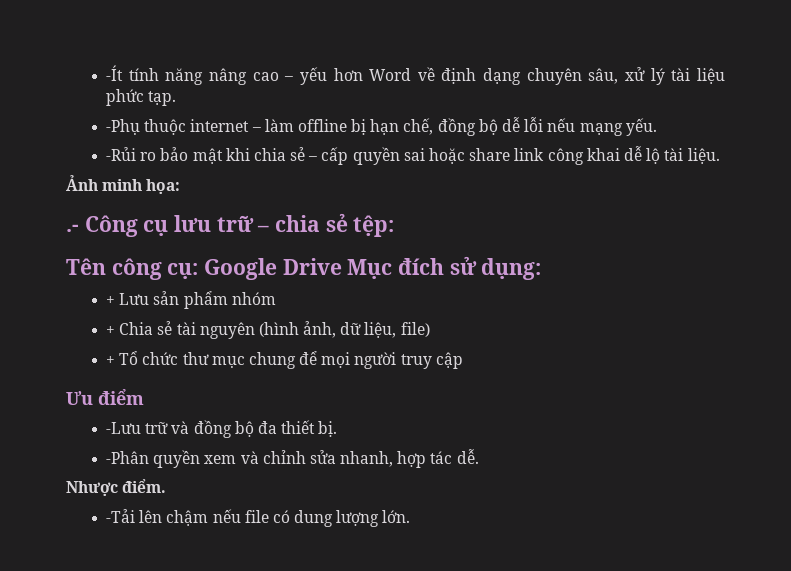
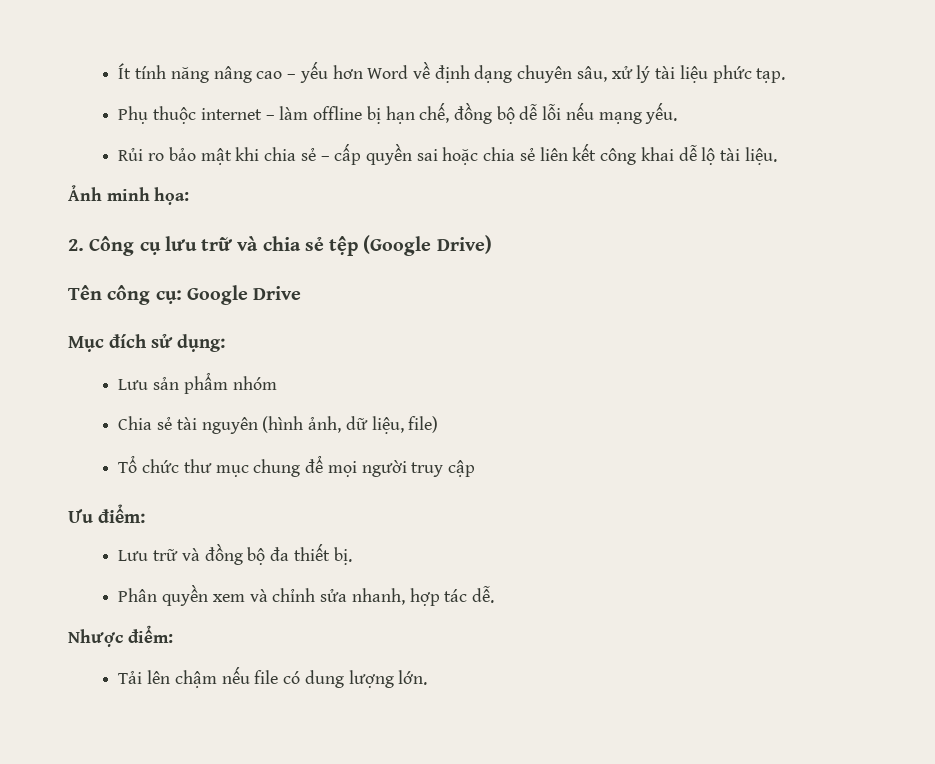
- -Ít tính năng nâng cao – yếu hơn Word về định dạng chuyên sâu, xử lý tài liệu phức tạp.
+ Ít tính năng nâng cao – yếu hơn Word về định dạng chuyên sâu, xử lý tài liệu phức tạp.
- -Phụ thuộc internet – làm offline bị hạn chế, đồng bộ dễ lỗi nếu mạng yếu.
+ Phụ thuộc internet – làm offline bị hạn chế, đồng bộ dễ lỗi nếu mạng yếu.
- -Rủi ro bảo mật khi chia sẻ – cấp quyền sai hoặc share link công khai dễ lộ tài liệu.
+ Rủi ro bảo mật khi chia sẻ – cấp quyền sai hoặc chia sẻ liên kết công khai dễ lộ tài liệu.
- .- Công cụ lưu trữ – chia sẻ tệp:
+ 2. Công cụ lưu trữ và chia sẻ tệp (Google Drive)
- Tên công cụ: Google Drive Mục đích sử dụng:
+ Tên công cụ: Google Drive
+ Mục đích sử dụng:
- + Lưu sản phẩm nhóm
+ Lưu sản phẩm nhóm
- + Chia sẻ tài nguyên (hình ảnh, dữ liệu, file)
+ Chia sẻ tài nguyên (hình ảnh, dữ liệu, file)
- + Tổ chức thư mục chung để mọi người truy cập
+ Tổ chức thư mục chung để mọi người truy cập
- Ưu điểm
- -Lưu trữ và đồng bộ đa thiết bị.
+ Ưu điểm:
+ Lưu trữ và đồng bộ đa thiết bị.
- -Phân quyền xem và chỉnh sửa nhanh, hợp tác dễ.
+ Phân quyền xem và chỉnh sửa nhanh, hợp tác dễ.
- Nhược điểm.
- -Tải lên chậm nếu file có dung lượng lớn.
+ Nhược điểm:
+ Tải lên chậm nếu file có dung lượng lớn.

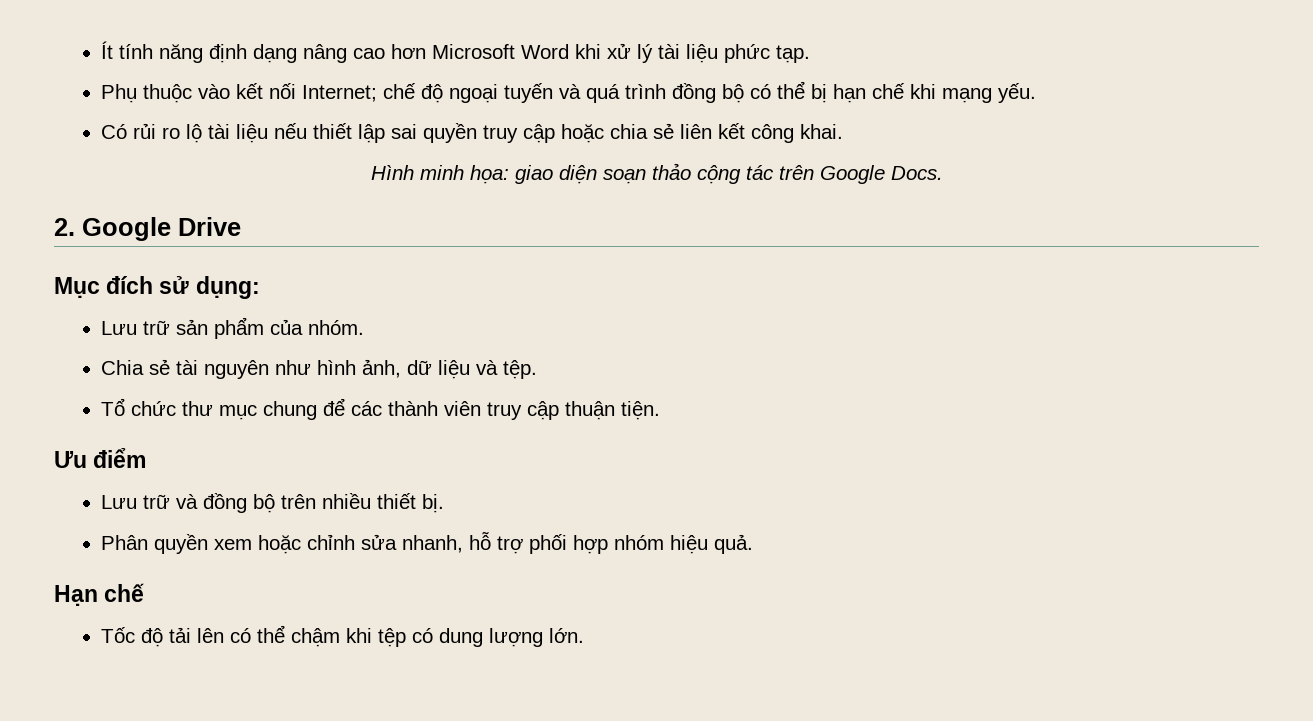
- Ít tính năng nâng cao – yếu hơn Word về định dạng chuyên sâu, xử lý tài liệu phức tạp.
+ Ít tính năng định dạng nâng cao hơn Microsoft Word khi xử lý tài liệu phức tạp.
- Phụ thuộc internet – làm offline bị hạn chế, đồng bộ dễ lỗi nếu mạng yếu.
- Rủi ro bảo mật khi chia sẻ – cấp quyền sai hoặc chia sẻ liên kết công khai dễ lộ tài liệu.
- Ảnh minh họa:
- 2. Công cụ lưu trữ và chia sẻ tệp (Google Drive)
- Tên công cụ: Google Drive
+ Phụ thuộc vào kết nối Internet; chế độ ngoại tuyến và quá trình đồng bộ có thể bị hạn chế khi mạng yếu.
+ Có rủi ro lộ tài liệu nếu thiết lập sai quyền truy cập hoặc chia sẻ liên kết công khai.
+ Hình minh họa: giao diện soạn thảo cộng tác trên Google Docs.
+ 2. Google Drive
- Lưu sản phẩm nhóm
+ Lưu trữ sản phẩm của nhóm.
- Chia sẻ tài nguyên (hình ảnh, dữ liệu, file)
+ Chia sẻ tài nguyên như hình ảnh, dữ liệu và tệp.
- Tổ chức thư mục chung để mọi người truy cập
+ Tổ chức thư mục chung để các thành viên truy cập thuận tiện.
- Ưu điểm:
+ Ưu điểm
- Lưu trữ và đồng bộ đa thiết bị.
+ Lưu trữ và đồng bộ trên nhiều thiết bị.
- Phân quyền xem và chỉnh sửa nhanh, hợp tác dễ.
- Nhược điểm:
- Tải lên chậm nếu file có dung lượng lớn.
+ Phân quyền xem hoặc chỉnh sửa nhanh, hỗ trợ phối hợp nhóm hiệu quả.
+ Hạn chế
+ Tốc độ tải lên có thể chậm khi tệp có dung lượng lớn.

